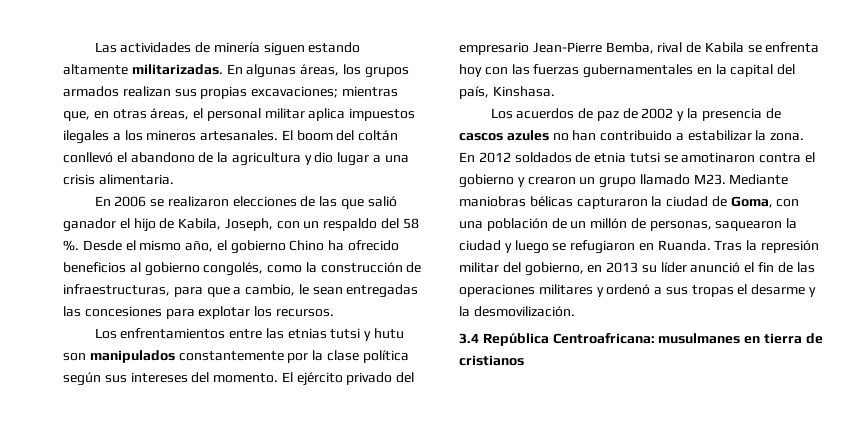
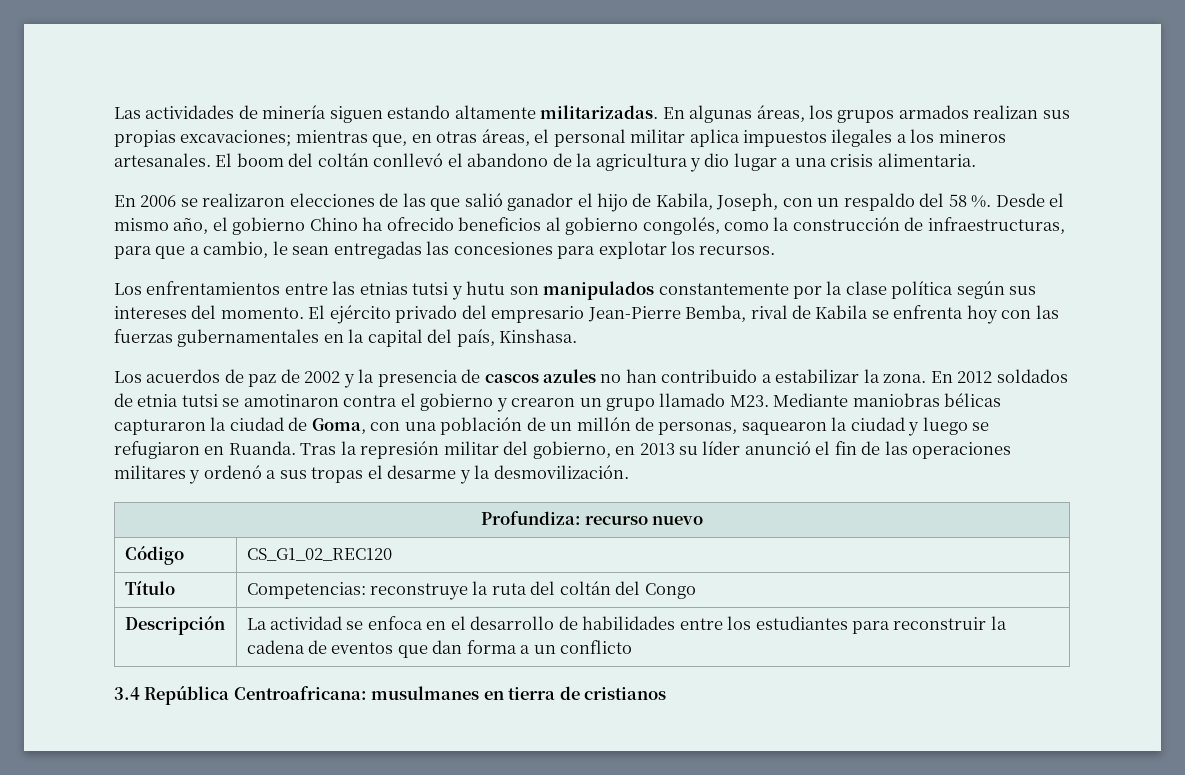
+ Profundiza: recurso nuevo
+ Código | CS_G1_02_REC120
+ Título | Competencias: reconstruye la ruta del coltán del Congo
+ Descripción | La actividad se enfoca en el desarrollo de habilidades entre los estudiantes para reconstruir la cadena de eventos que dan forma a un conflicto

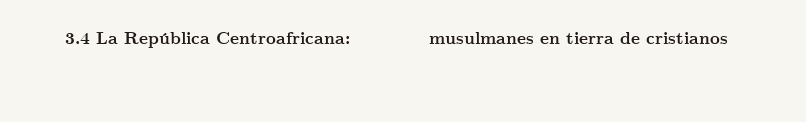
- Las actividades de minería siguen estando altamente militarizadas. En algunas áreas, los grupos armados realizan sus propias excavaciones; mientras que, en otras áreas, el personal militar aplica impuestos ilegales a los mineros artesanales. El boom del coltán conllevó el abandono de la agricultura y dio lugar a una crisis alimentaria.
- En 2006 se realizaron elecciones de las que salió ganador el hijo de Kabila, Joseph, con un respaldo del 58 %. Desde el mismo año, el gobierno Chino ha ofrecido beneficios al gobierno congolés, como la construcción de infraestructuras, para que a cambio, le sean entregadas las concesiones para explotar los recursos.
- Los enfrentamientos entre las etnias tutsi y hutu son manipulados constantemente por la clase política según sus intereses del momento. El ejército privado del empresario Jean-Pierre Bemba, rival de Kabila se enfrenta hoy con las fuerzas gubernamentales en la capital del país, Kinshasa.
- Los acuerdos de paz de 2002 y la presencia de cascos azules no han contribuido a estabilizar la zona. En 2012 soldados de etnia tutsi se amotinaron contra el gobierno y crearon un grupo llamado M23. Mediante maniobras bélicas capturaron la ciudad de Goma, con una población de un millón de personas, saquearon la ciudad y luego se refugiaron en Ruanda. Tras la represión militar del gobierno, en 2013 su líder anunció el fin de las operaciones militares y ordenó a sus tropas el desarme y la desmovilización.
- Profundiza: recurso nuevo
- Código | CS_G1_02_REC120
- Título | Competencias: reconstruye la ruta del coltán del Congo
- Descripción | La actividad se enfoca en el desarrollo de habilidades entre los estudiantes para reconstruir la cadena de eventos que dan forma a un conflicto
- 3.4 República Centroafricana: musulmanes en tierra de cristianos
+ 3.4 La República Centroafricana: musulmanes en tierra de cristianos

